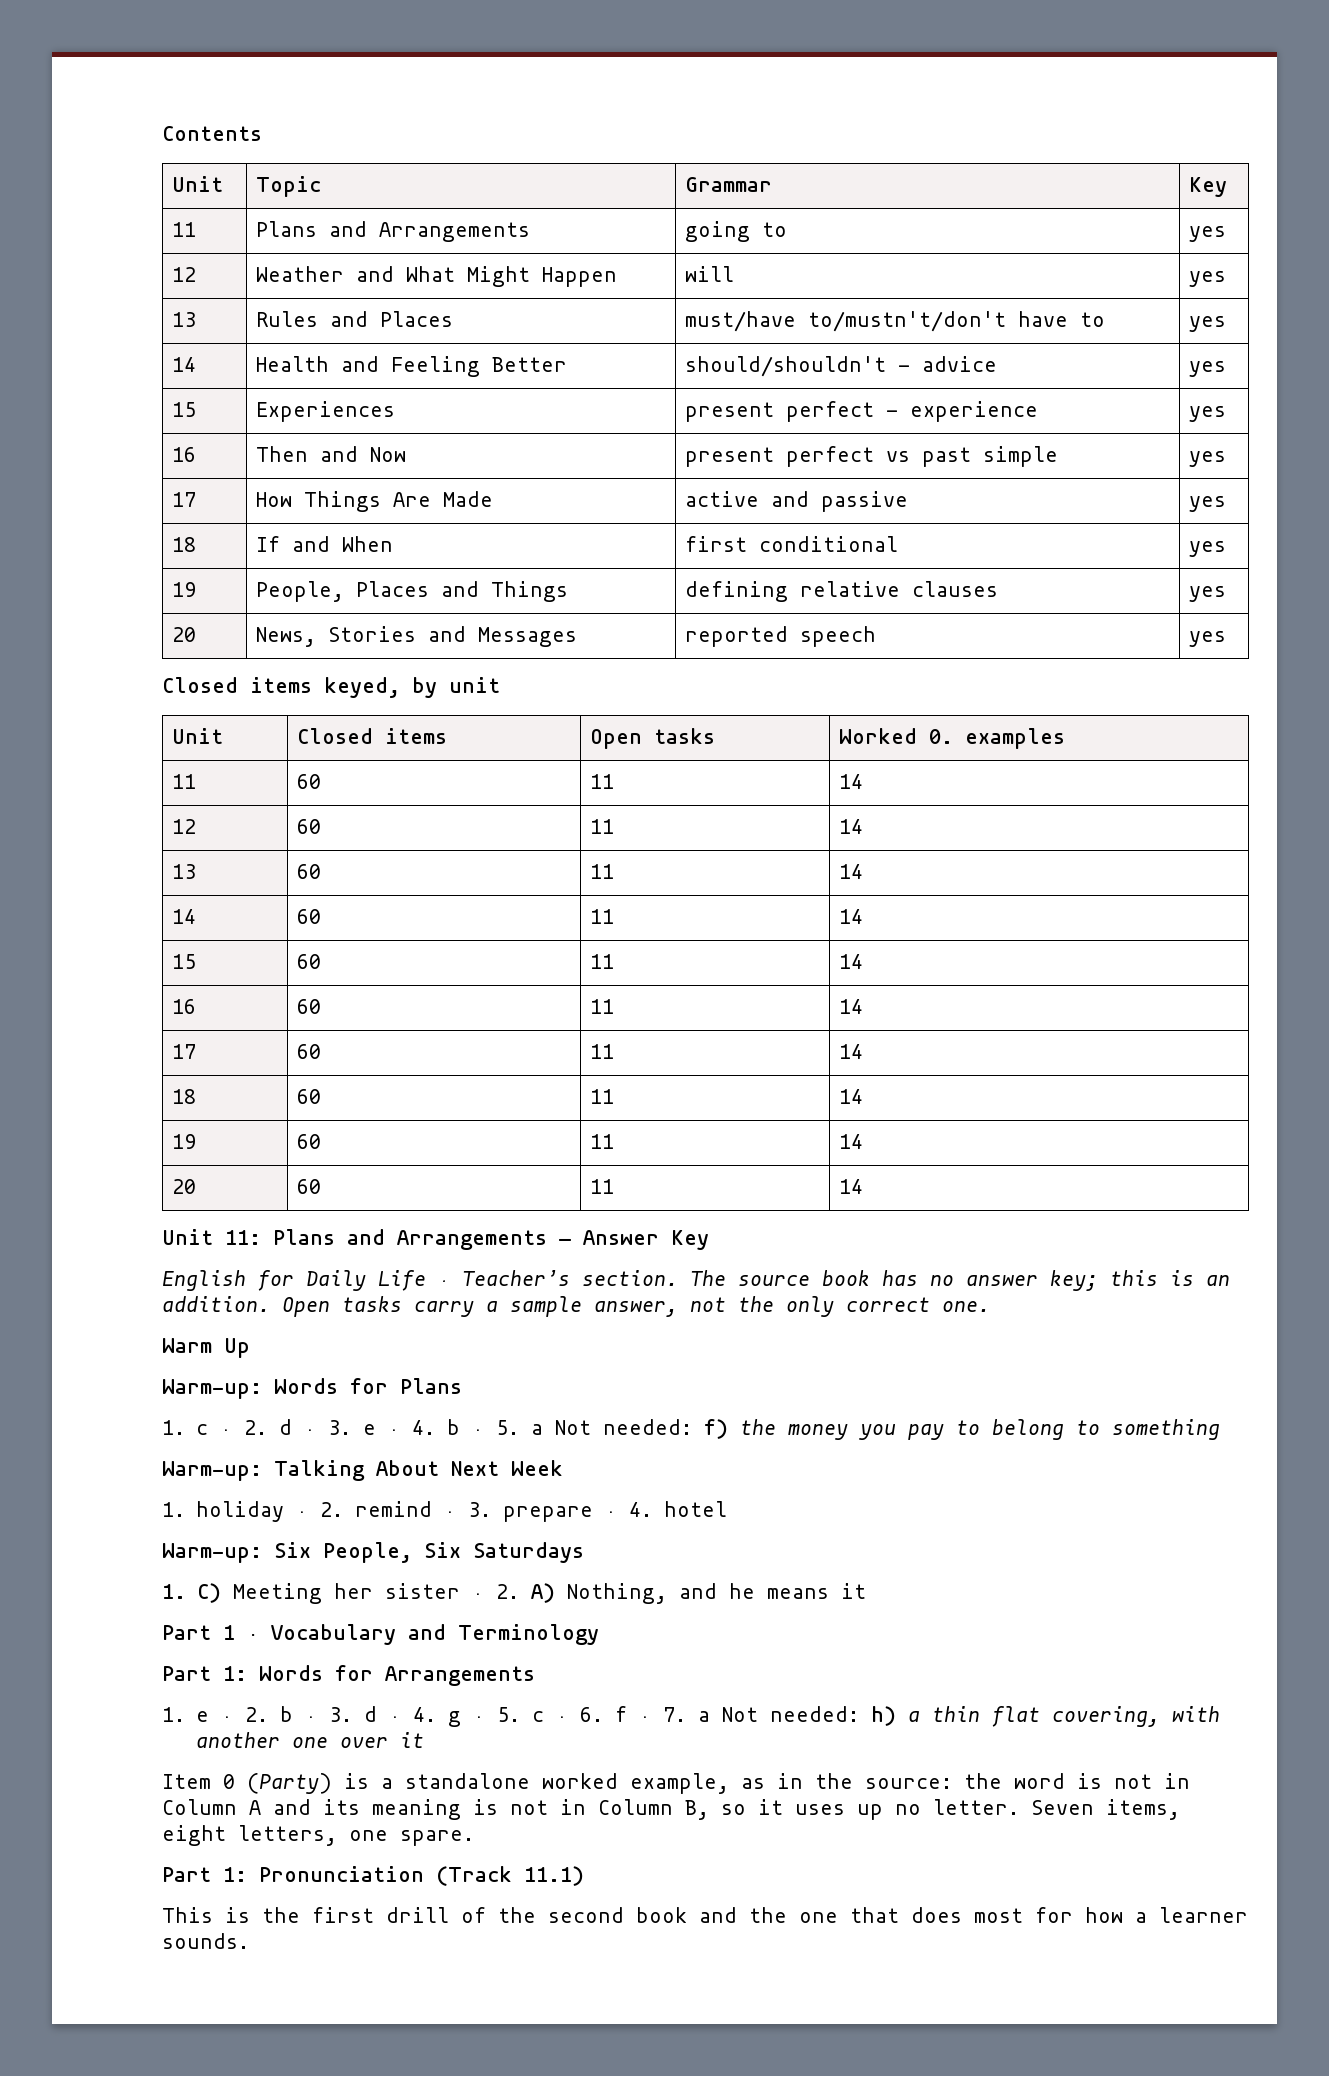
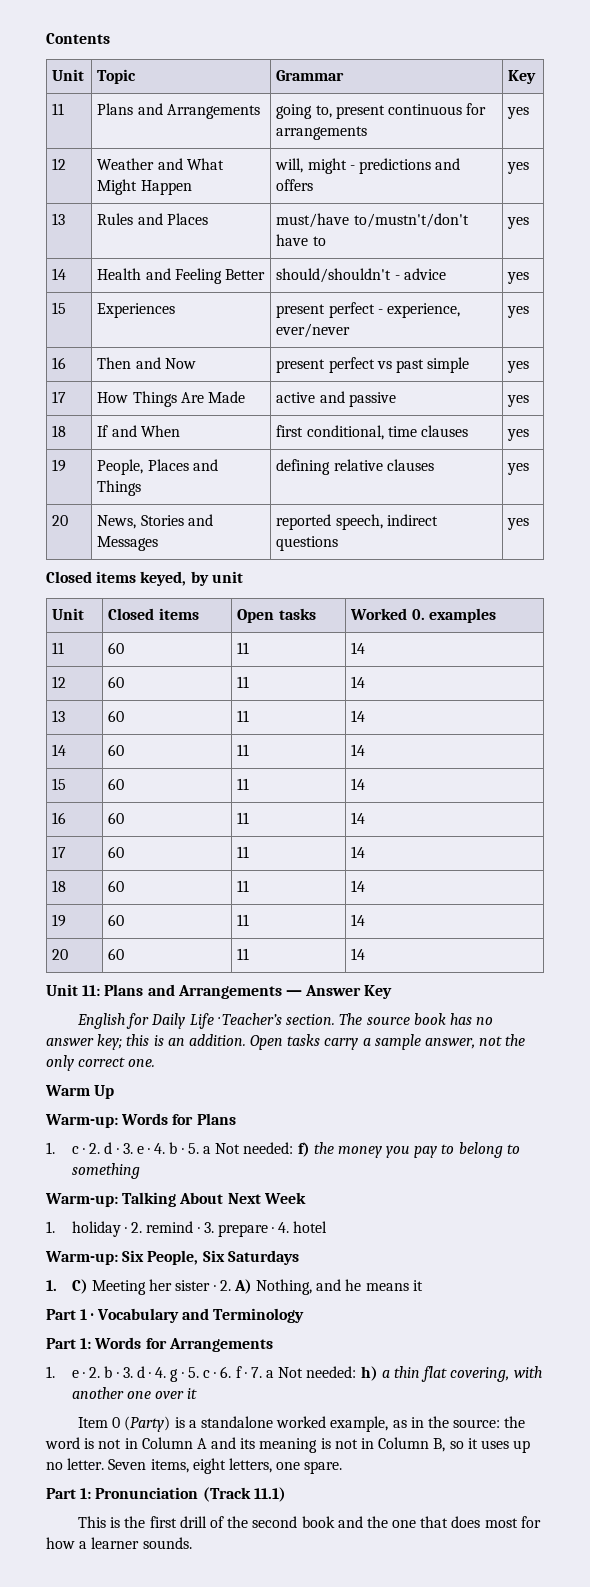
- 11 | Plans and Arrangements | going to | yes
+ 11 | Plans and Arrangements | going to, present continuous for arrangements | yes
- 12 | Weather and What Might Happen | will | yes
+ 12 | Weather and What Might Happen | will, might - predictions and offers | yes
- 15 | Experiences | present perfect - experience | yes
+ 15 | Experiences | present perfect - experience, ever/never | yes
- 18 | If and When | first conditional | yes
+ 18 | If and When | first conditional, time clauses | yes
- 20 | News, Stories and Messages | reported speech | yes
+ 20 | News, Stories and Messages | reported speech, indirect questions | yes

